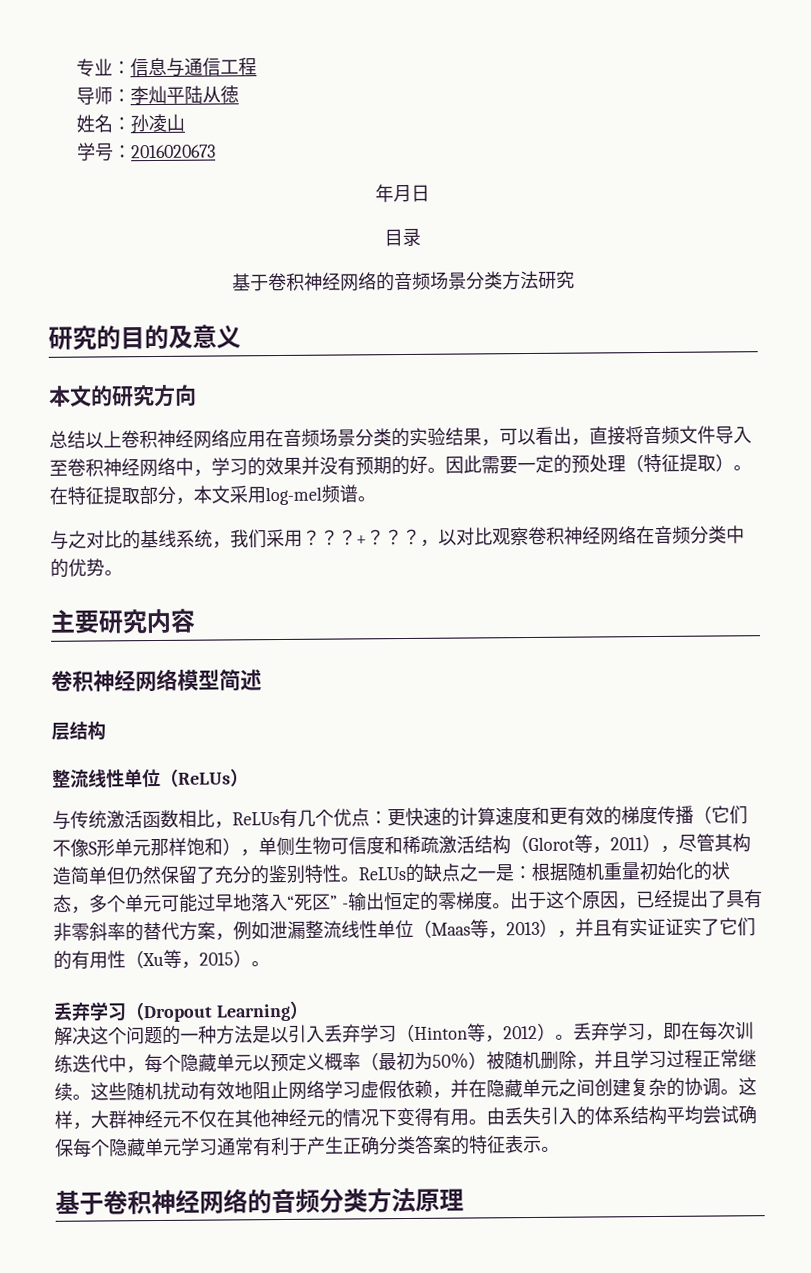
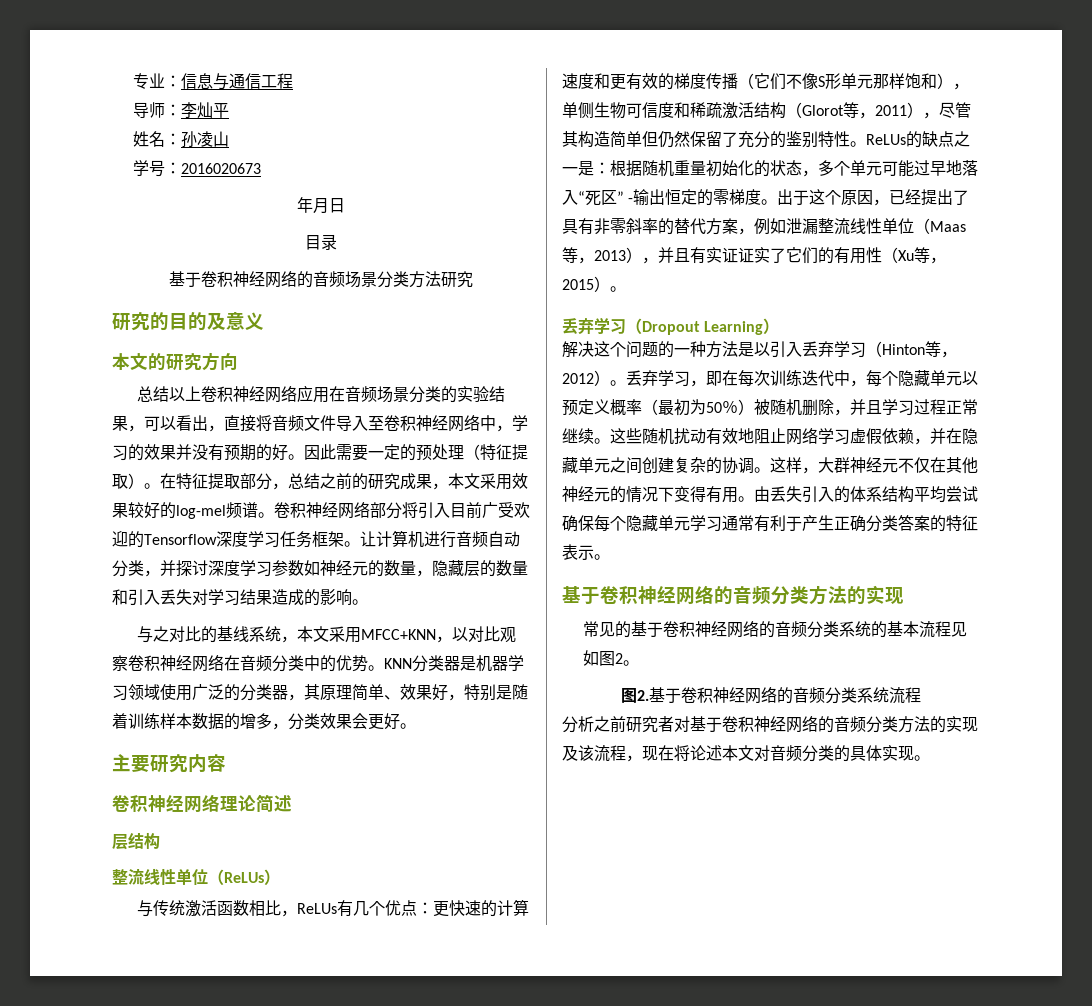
- 导师：李灿平陆从徳
+ 导师：李灿平
- 在特征提取部分，本文采用log-mel频谱。
+ 在特征提取部分，总结之前的研究成果，本文采用效果较好的log-mel频谱。卷积神经网络部分将引入目前广受欢迎的Tensorflow深度学习任务框架。让计算机进行音频自动分类，并探讨深度学习参数如神经元的数量，隐藏层的数量和引入丢失对学习结果造成的影响。
- 与之对比的基线系统，我们采用？？？+？？？，以对比观察卷积神经网络在音频分类中的优势。
+ 与之对比的基线系统，本文采用MFCC+KNN，以对比观察卷积神经网络在音频分类中的优势。KNN分类器是机器学习领域使用广泛的分类器，其原理简单、效果好，特别是随着训练样本数据的增多，分类效果会更好。
- 卷积神经网络模型简述
+ 卷积神经网络理论简述
  由丢失引入的体系结构平均尝试确保每个隐藏单元学习通常有利于产生正确分类答案的特征表示。
- 基于卷积神经网络的音频分类方法原理
+ 基于卷积神经网络的音频分类方法的实现
+ 常见的基于卷积神经网络的音频分类系统的基本流程见如图2。
+ 图2.基于卷积神经网络的音频分类系统流程
+ 分析之前研究者对基于卷积神经网络的音频分类方法的实现及该流程，现在将论述本文对音频分类的具体实现。

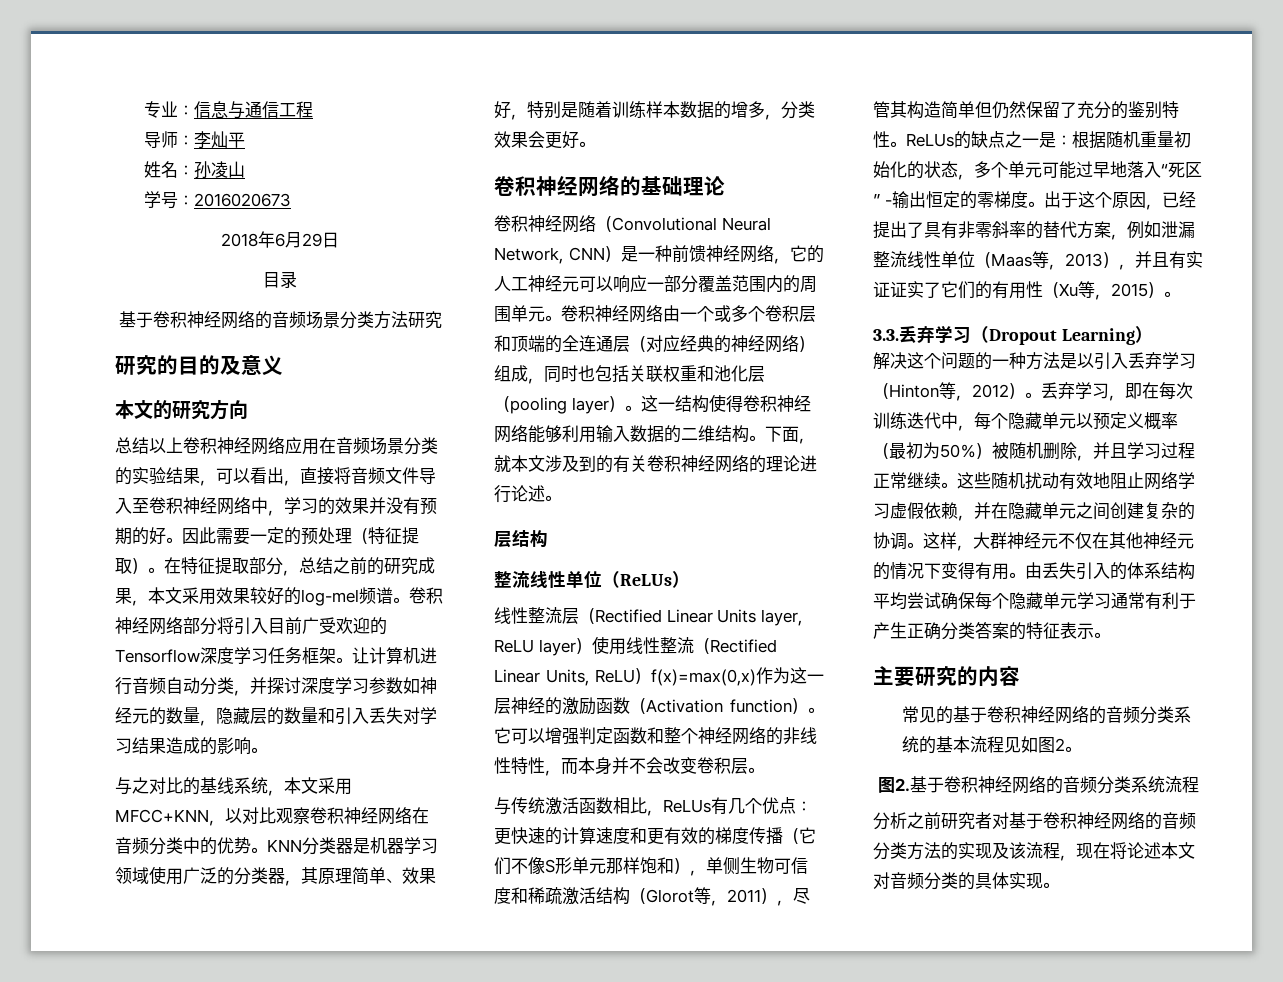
- 年月日
+ 2018年6月29日
- 主要研究内容
- 卷积神经网络理论简述
+ 卷积神经网络的基础理论
+ 卷积神经网络（Convolutional Neural Network, CNN）是一种前馈神经网络，它的人工神经元可以响应一部分覆盖范围内的周围单元。卷积神经网络由一个或多个卷积层和顶端的全连通层（对应经典的神经网络）组成，同时也包括关联权重和池化层（pooling layer）。这一结构使得卷积神经网络能够利用输入数据的二维结构。下面，就本文涉及到的有关卷积神经网络的理论进行论述。
+ 线性整流层（Rectified Linear Units layer, ReLU layer）使用线性整流（Rectified Linear Units, ReLU）f(x)=max(0,x)作为这一层神经的激励函数（Activation function）。它可以增强判定函数和整个神经网络的非线性特性，而本身并不会改变卷积层。
- 丢弃学习（Dropout Learning）
+ 3.3.丢弃学习（Dropout Learning）
  由丢失引入的体系结构平均尝试确保每个隐藏单元学习通常有利于产生正确分类答案的特征表示。
- 基于卷积神经网络的音频分类方法的实现
+ 主要研究的内容

